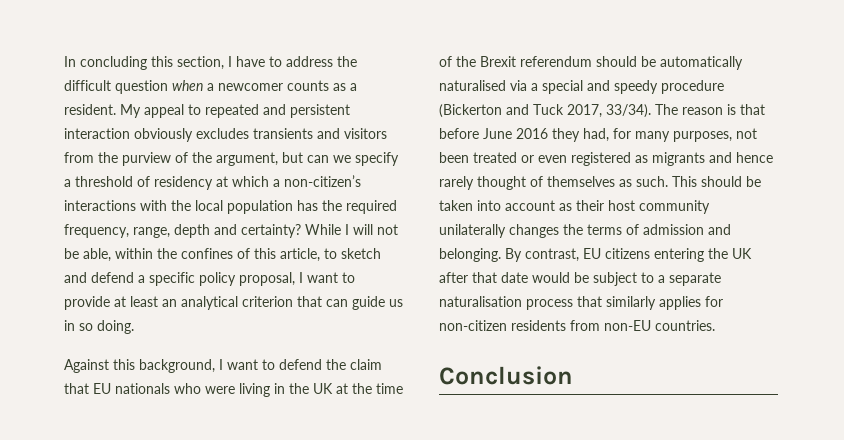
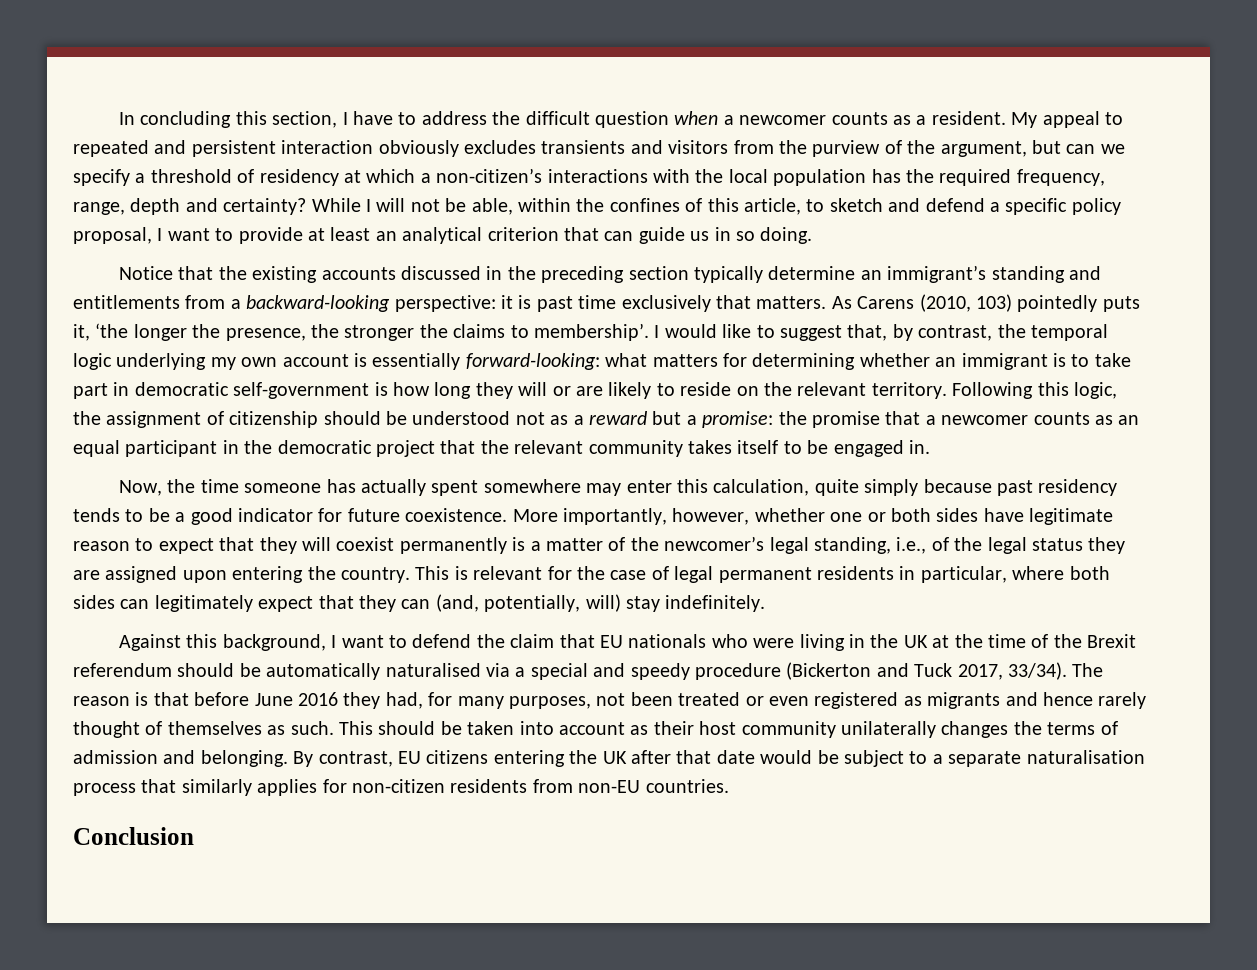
+ Notice that the existing accounts discussed in the preceding section typically determine an immigrant’s standing and entitlements from a backward-looking perspective: it is past time exclusively that matters. As Carens (2010, 103) pointedly puts it, ‘the longer the presence, the stronger the claims to membership’. I would like to suggest that, by contrast, the temporal logic underlying my own account is essentially forward-looking: what matters for determining whether an immigrant is to take part in democratic self-government is how long they will or are likely to reside on the relevant territory. Following this logic, the assignment of citizenship should be understood not as a reward but a promise: the promise that a newcomer counts as an equal participant in the democratic project that the relevant community takes itself to be engaged in.
+ Now, the time someone has actually spent somewhere may enter this calculation, quite simply because past residency tends to be a good indicator for future coexistence. More importantly, however, whether one or both sides have legitimate reason to expect that they will coexist permanently is a matter of the newcomer’s legal standing, i.e., of the legal status they are assigned upon entering the country. This is relevant for the case of legal permanent residents in particular, where both sides can legitimately expect that they can (and, potentially, will) stay indefinitely.

